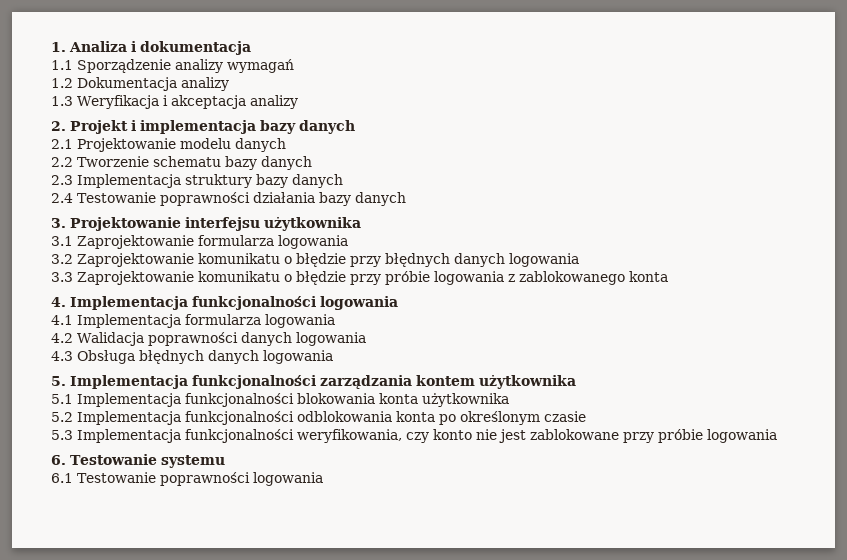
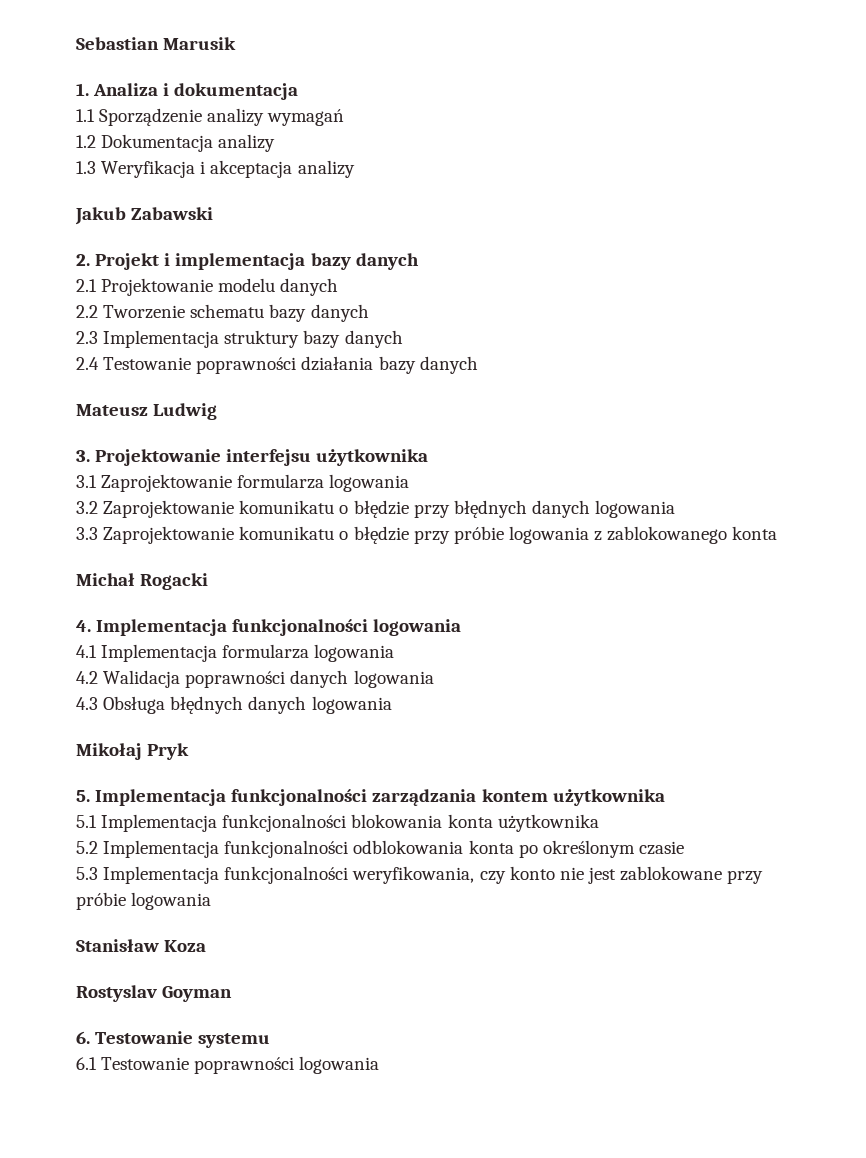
+ Sebastian Marusik
+ Jakub Zabawski
+ Mateusz Ludwig
+ Michał Rogacki
+ Mikołaj Pryk
+ Stanisław Koza
+ Rostyslav Goyman

